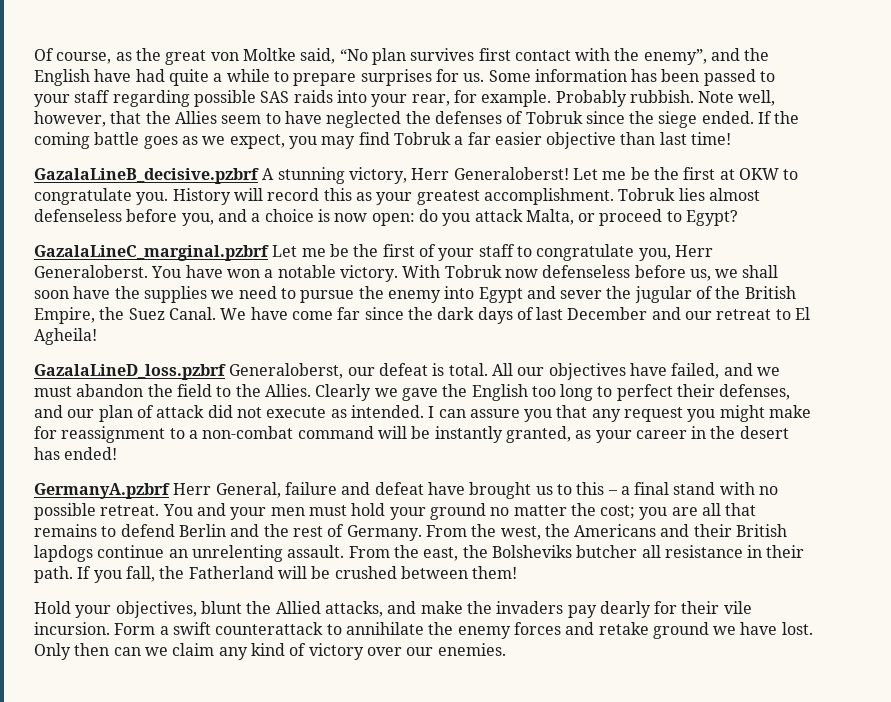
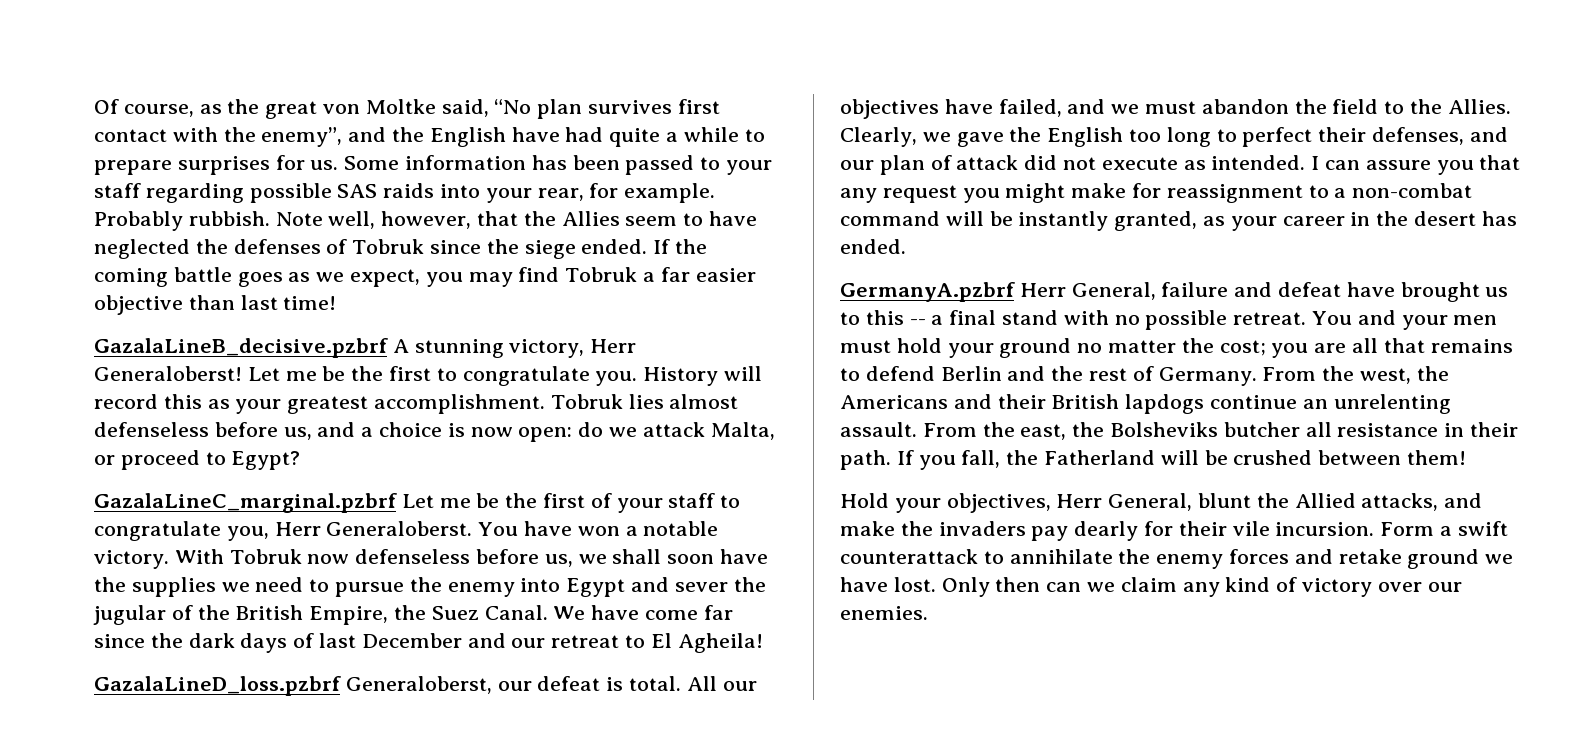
- Let me be the first at OKW to congratulate you.
+ Let me be the first to congratulate you.
- Tobruk lies almost defenseless before you, and a choice is now open: do you attack Malta, or proceed to Egypt?
+ Tobruk lies almost defenseless before us, and a choice is now open: do we attack Malta, or proceed to Egypt?
- Clearly we gave the English too long to perfect their defenses, and our plan of attack did not execute as intended.
+ Clearly, we gave the English too long to perfect their defenses, and our plan of attack did not execute as intended.
- I can assure you that any request you might make for reassignment to a non-combat command will be instantly granted, as your career in the desert has ended!
+ I can assure you that any request you might make for reassignment to a non-combat command will be instantly granted, as your career in the desert has ended.
- GermanyA.pzbrf Herr General, failure and defeat have brought us to this – a final stand with no possible retreat.
+ GermanyA.pzbrf Herr General, failure and defeat have brought us to this -- a final stand with no possible retreat.
- Hold your objectives, blunt the Allied attacks, and make the invaders pay dearly for their vile incursion.
+ Hold your objectives, Herr General, blunt the Allied attacks, and make the invaders pay dearly for their vile incursion.

